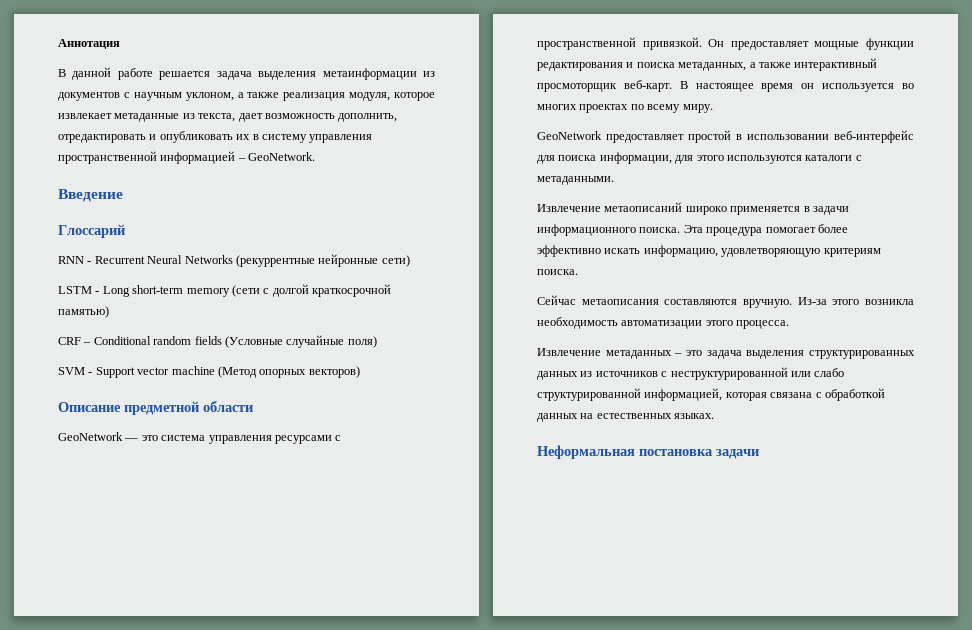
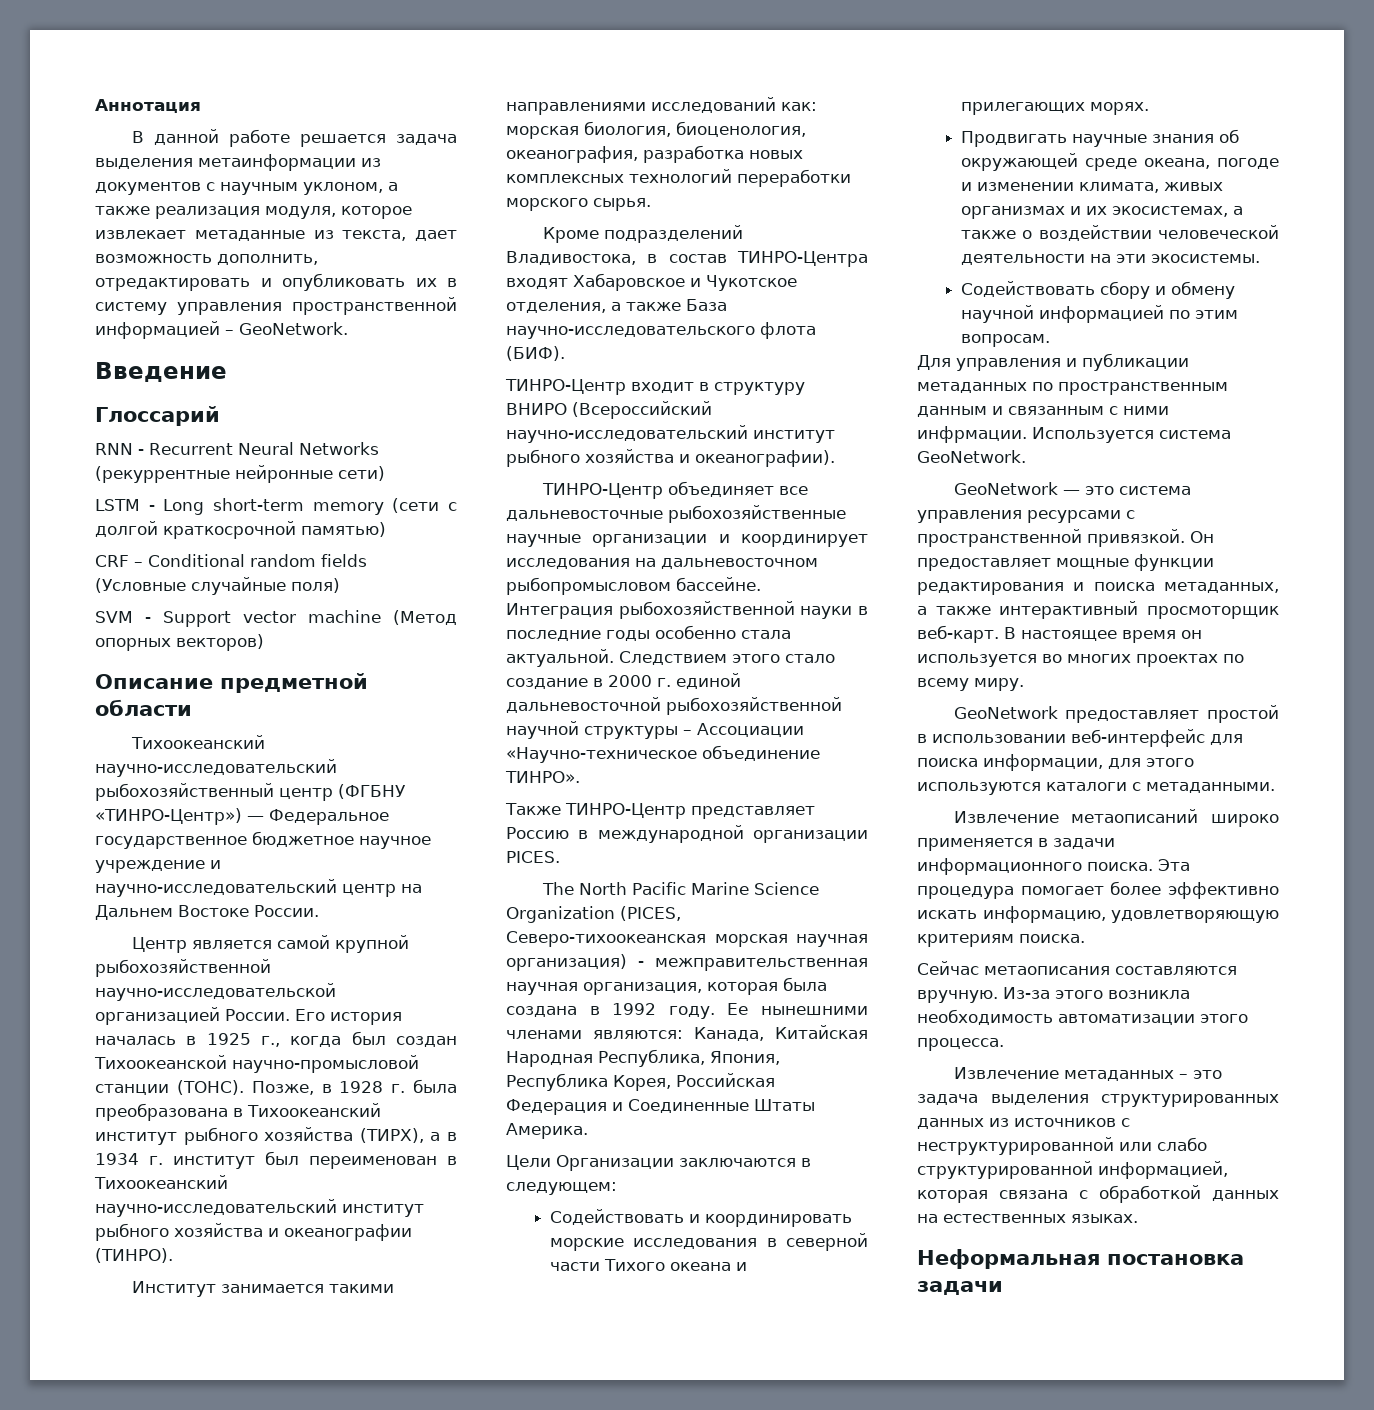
+ Тихоокеанский научно-исследовательский рыбохозяйственный центр (ФГБНУ «ТИНРО-Центр») — Федеральное государственное бюджетное научное учреждение и научно-исследовательский центр на Дальнем Востоке России.
+ Центр является самой крупной рыбохозяйственной научно-исследовательской организацией России. Его история началась в 1925 г., когда был создан Тихоокеанской научно-промысловой станции (ТОНС). Позже, в 1928 г. была преобразована в Тихоокеанский институт рыбного хозяйства (ТИРХ), а в 1934 г. институт был переименован в Тихоокеанский научно-исследовательский институт рыбного хозяйства и океанографии (ТИНРО).
+ Институт занимается такими направлениями исследований как: морская биология, биоценология, океанография, разработка новых комплексных технологий переработки морского сырья.
+ Кроме подразделений Владивостока, в состав ТИНРО-Центра входят Хабаровское и Чукотское отделения, а также База научно-исследовательского флота (БИФ).
+ ТИНРО-Центр входит в структуру ВНИРО (Всероссийский научно-исследовательский институт рыбного хозяйства и океанографии).
+ ТИНРО-Центр объединяет все дальневосточные рыбохозяйственные научные организации и координирует исследования на дальневосточном рыбопромысловом бассейне. Интеграция рыбохозяйственной науки в последние годы особенно стала актуальной. Следствием этого стало создание в 2000 г. единой дальневосточной рыбохозяйственной научной структуры – Ассоциации «Научно-техническое объединение ТИНРО».
+ Также ТИНРО-Центр представляет Россию в международной организации PICES.
+ The North Pacific Marine Science Organization (PICES, Северо-тихоокеанская морская научная организация) - межправительственная научная организация, которая была создана в 1992 году. Ее нынешними членами являются: Канада, Китайская Народная Республика, Япония, Республика Корея, Российская Федерация и Соединенные Штаты Америка.
+ Цели Организации заключаются в следующем:
+ Содействовать и координировать морские исследования в северной части Тихого океана и прилегающих морях.
+ Продвигать научные знания об окружающей среде океана, погоде и изменении климата, живых организмах и их экосистемах, а также о воздействии человеческой деятельности на эти экосистемы.
+ Содействовать сбору и обмену научной информацией по этим вопросам.
+ Для управления и публикации метаданных по пространственным данным и связанным с ними инфрмации. Используется система GeoNetwork.

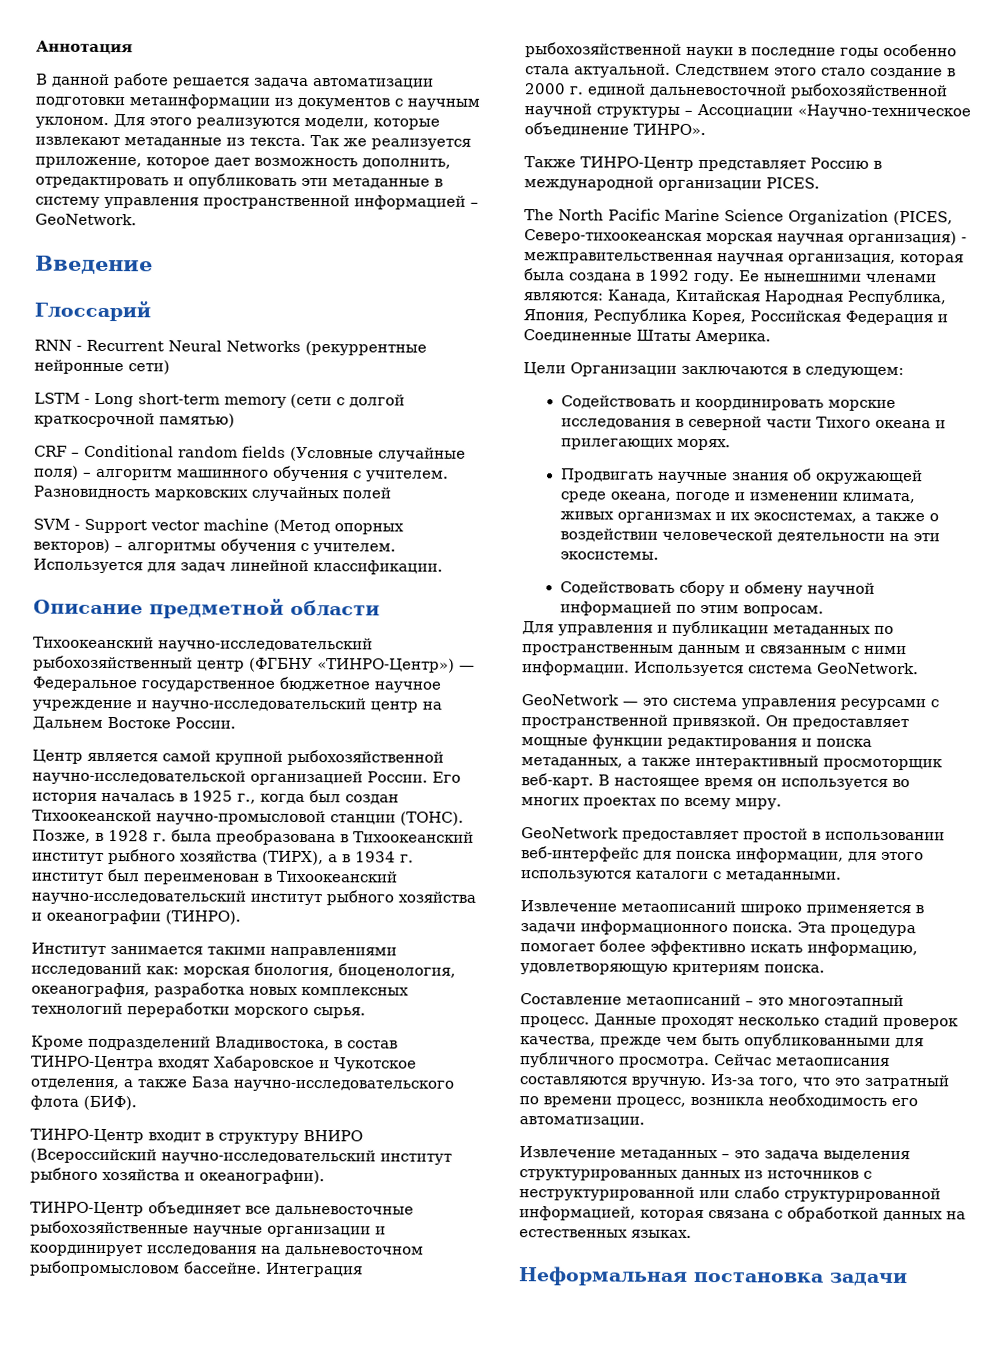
- В данной работе решается задача выделения метаинформации из документов с научным уклоном, а также реализация модуля, которое извлекает метаданные из текста, дает возможность дополнить, отредактировать и опубликовать их в систему управления пространственной информацией – GeoNetwork.
+ В данной работе решается задача автоматизации подготовки метаинформации из документов с научным уклоном. Для этого реализуются модели, которые извлекают метаданные из текста. Так же реализуется приложение, которое дает возможность дополнить, отредактировать и опубликовать эти метаданные в систему управления пространственной информацией – GeoNetwork.
- CRF – Conditional random fields (Условные случайные поля)
+ CRF – Conditional random fields (Условные случайные поля) – алгоритм машинного обучения с учителем. Разновидность марковских случайных полей
- SVM - Support vector machine (Метод опорных векторов)
+ SVM - Support vector machine (Метод опорных векторов) – алгоритмы обучения с учителем. Используется для задач линейной классификации.
- Для управления и публикации метаданных по пространственным данным и связанным с ними инфрмации.
+ Для управления и публикации метаданных по пространственным данным и связанным с ними информации.
+ Составление метаописаний – это многоэтапный процесс. Данные проходят несколько стадий проверок качества, прежде чем быть опубликованными для публичного просмотра.
- Из-за этого возникла необходимость автоматизации этого процесса.
+ Из-за того, что это затратный по времени процесс, возникла необходимость его автоматизации.

